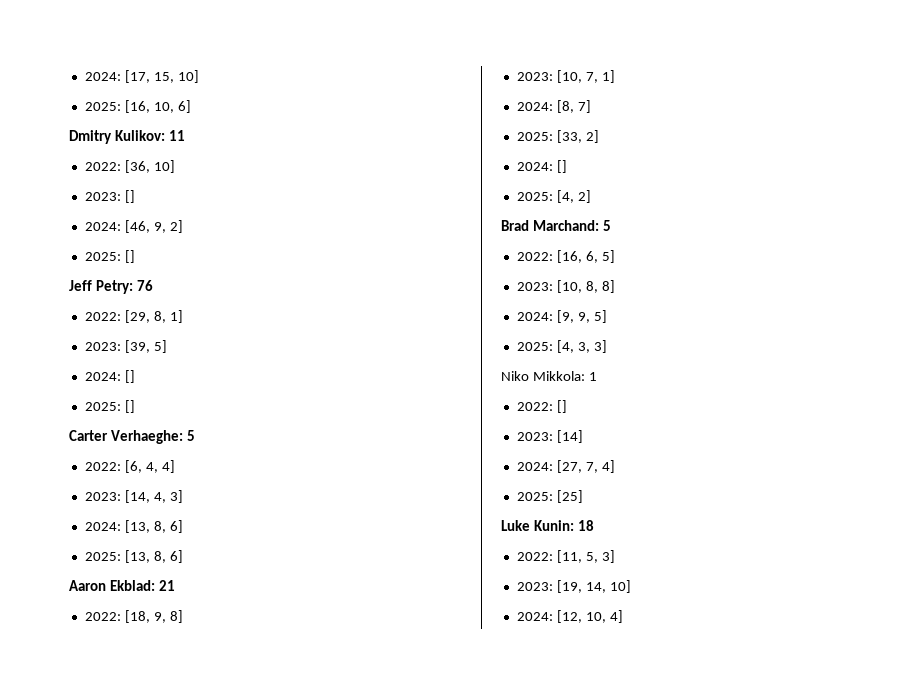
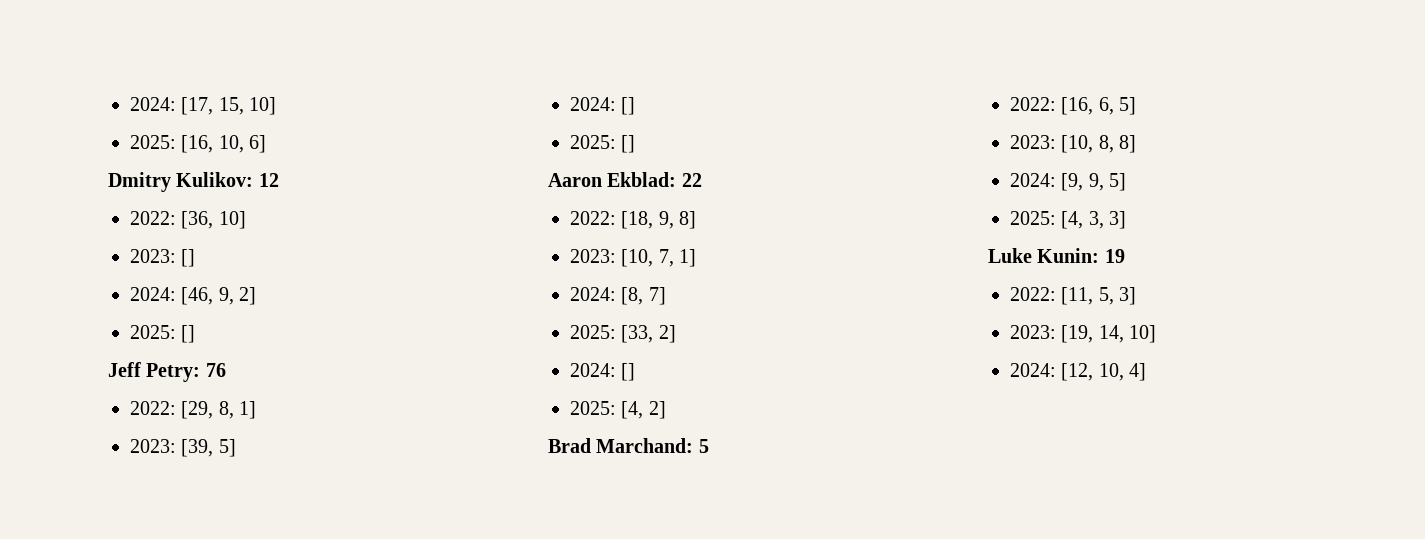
- Dmitry Kulikov: 11
+ Dmitry Kulikov: 12
- Carter Verhaeghe: 5
- 2022: [6, 4, 4]
- 2023: [14, 4, 3]
- 2024: [13, 8, 6]
- 2025: [13, 8, 6]
- Aaron Ekblad: 21
+ Aaron Ekblad: 22
- Niko Mikkola: 1
- 2022: []
- 2023: [14]
- 2024: [27, 7, 4]
- 2025: [25]
- Luke Kunin: 18
+ Luke Kunin: 19

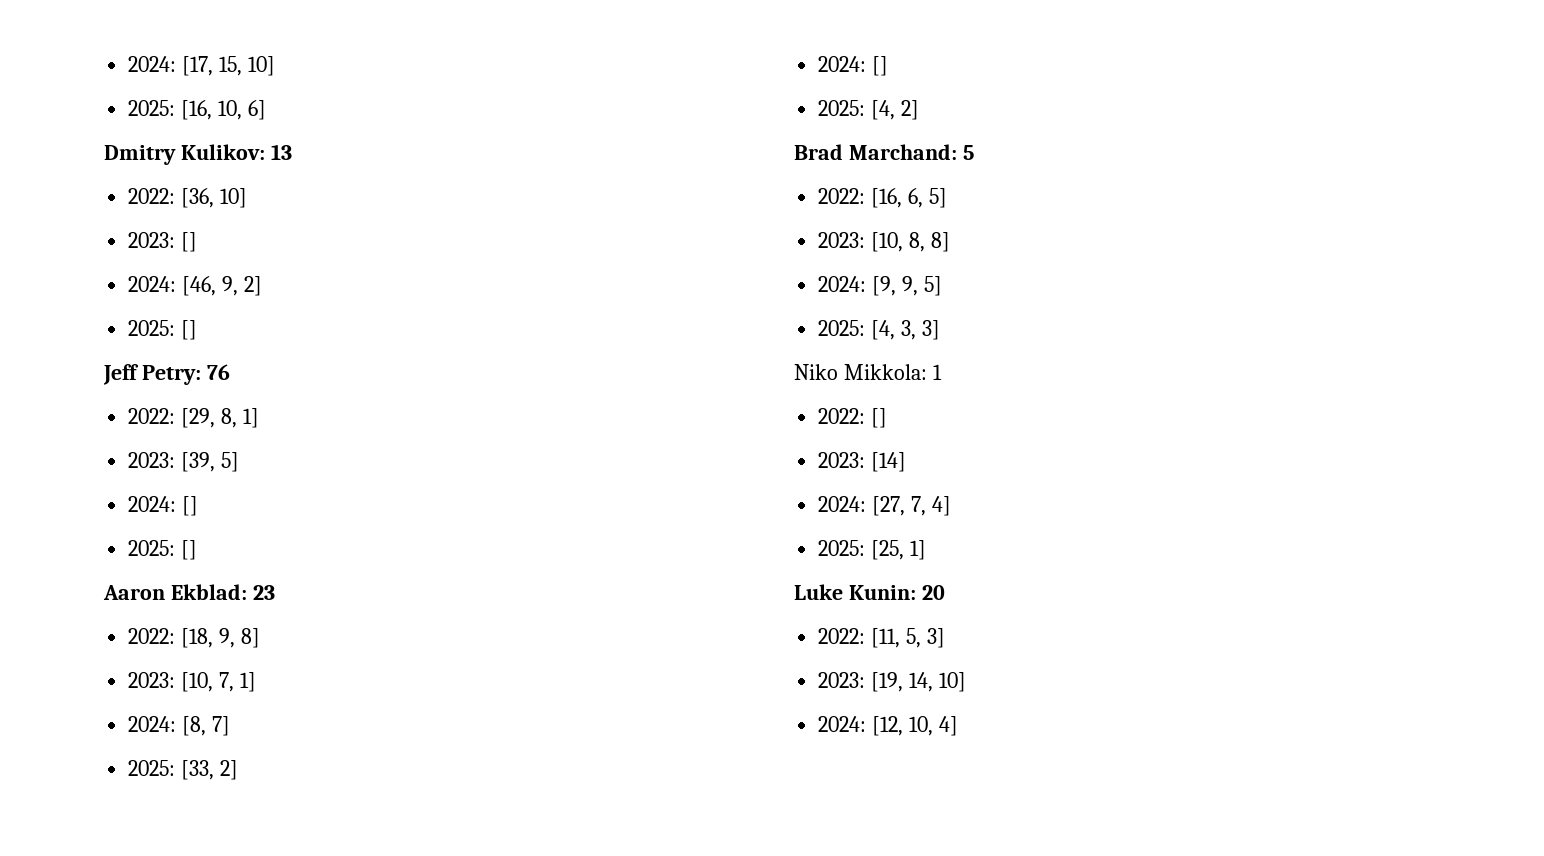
- Dmitry Kulikov: 12
+ Dmitry Kulikov: 13
- Aaron Ekblad: 22
+ Aaron Ekblad: 23
+ Niko Mikkola: 1
+ 2022: []
+ 2023: [14]
+ 2024: [27, 7, 4]
+ 2025: [25, 1]
- Luke Kunin: 19
+ Luke Kunin: 20

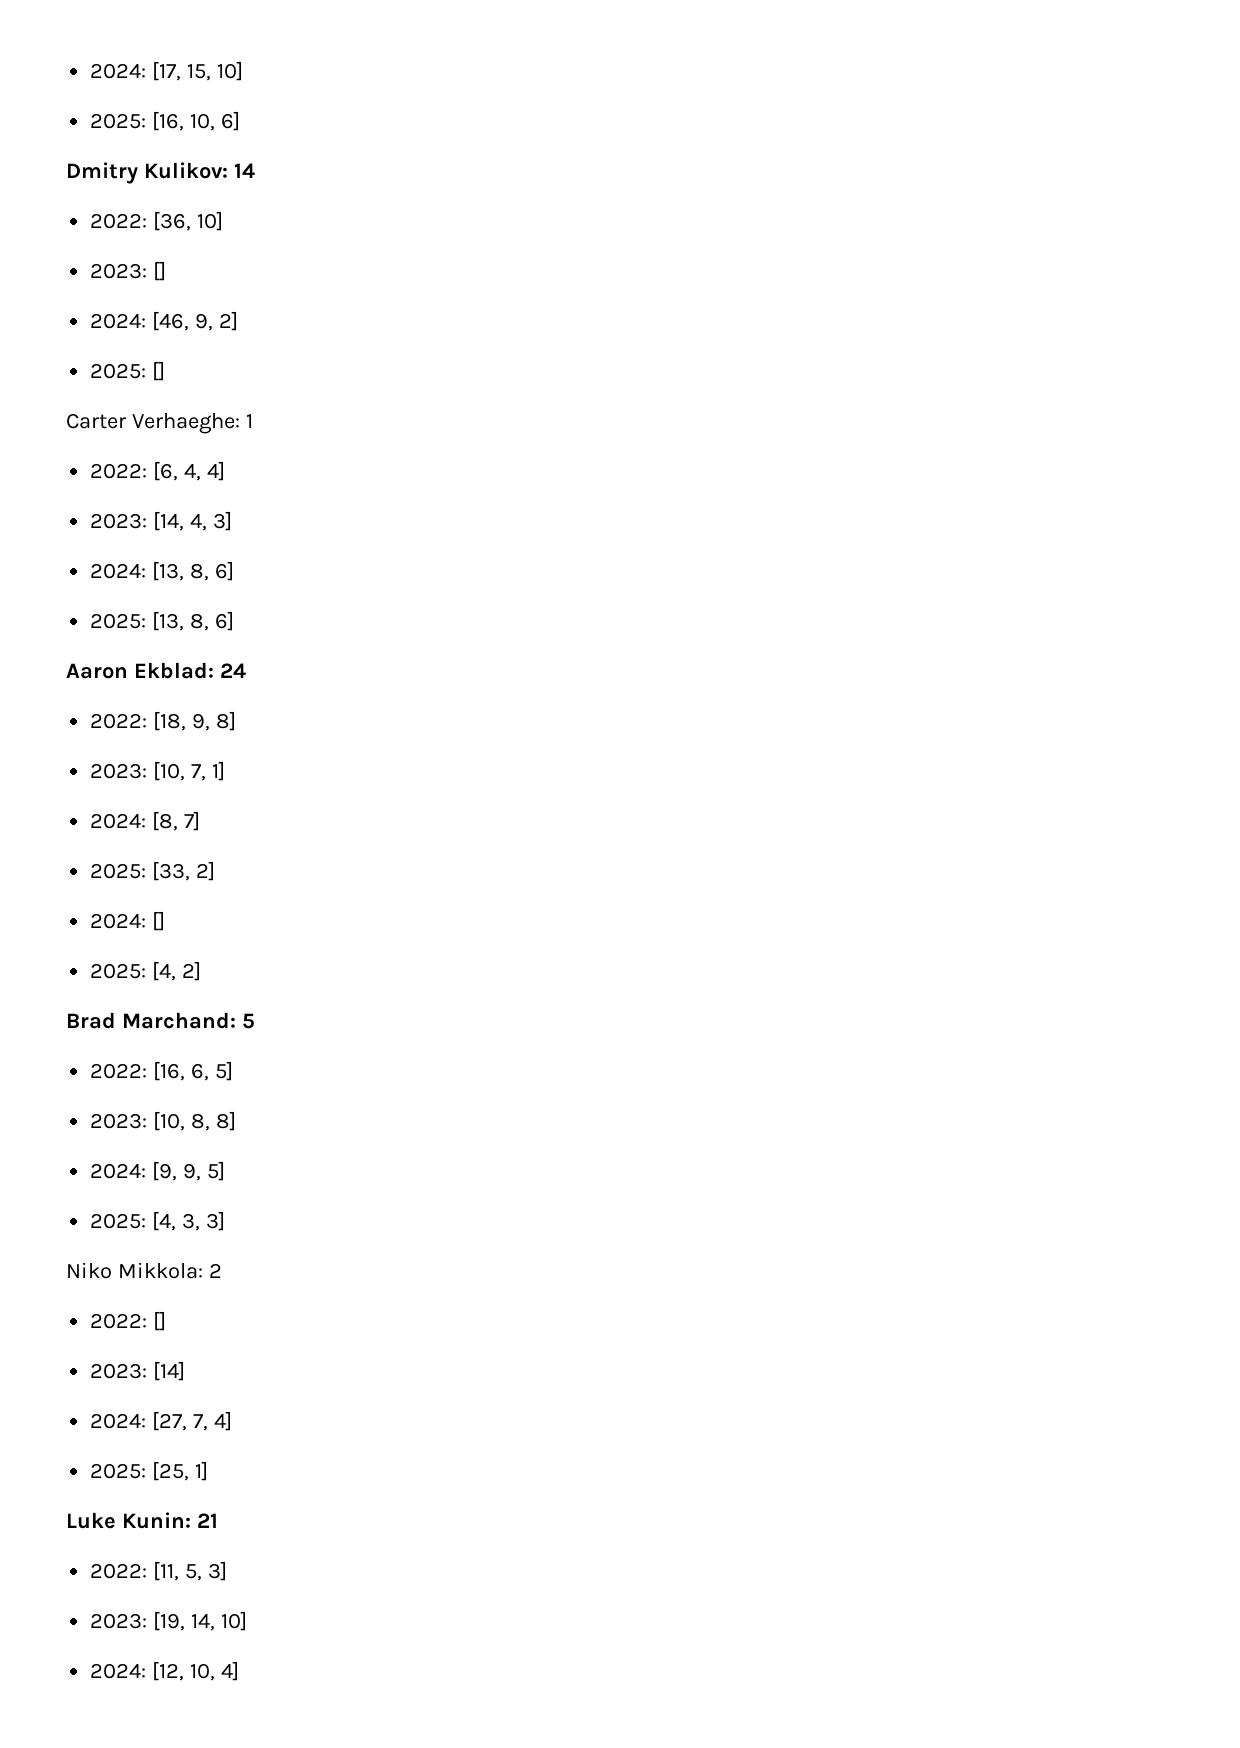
- Dmitry Kulikov: 13
+ Dmitry Kulikov: 14
- Jeff Petry: 76
- 2022: [29, 8, 1]
- 2023: [39, 5]
- 2024: []
- 2025: []
+ Carter Verhaeghe: 1
+ 2022: [6, 4, 4]
+ 2023: [14, 4, 3]
+ 2024: [13, 8, 6]
+ 2025: [13, 8, 6]
- Aaron Ekblad: 23
+ Aaron Ekblad: 24
- Niko Mikkola: 1
+ Niko Mikkola: 2
- Luke Kunin: 20
+ Luke Kunin: 21

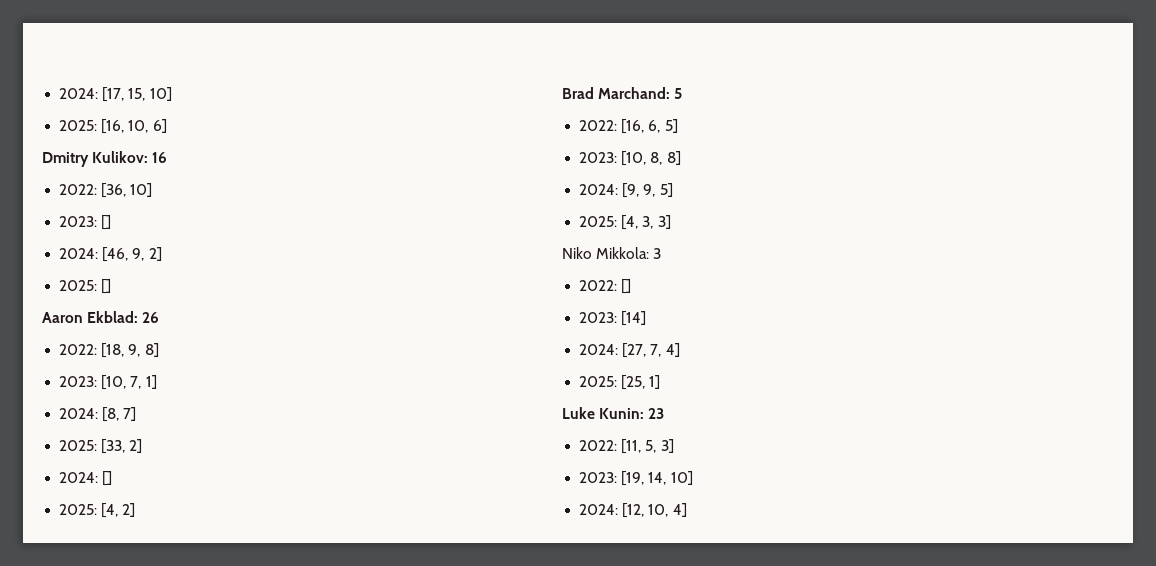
- Dmitry Kulikov: 14
+ Dmitry Kulikov: 16
- Carter Verhaeghe: 1
- 2022: [6, 4, 4]
- 2023: [14, 4, 3]
- 2024: [13, 8, 6]
- 2025: [13, 8, 6]
- Aaron Ekblad: 24
+ Aaron Ekblad: 26
- Niko Mikkola: 2
+ Niko Mikkola: 3
- Luke Kunin: 21
+ Luke Kunin: 23

